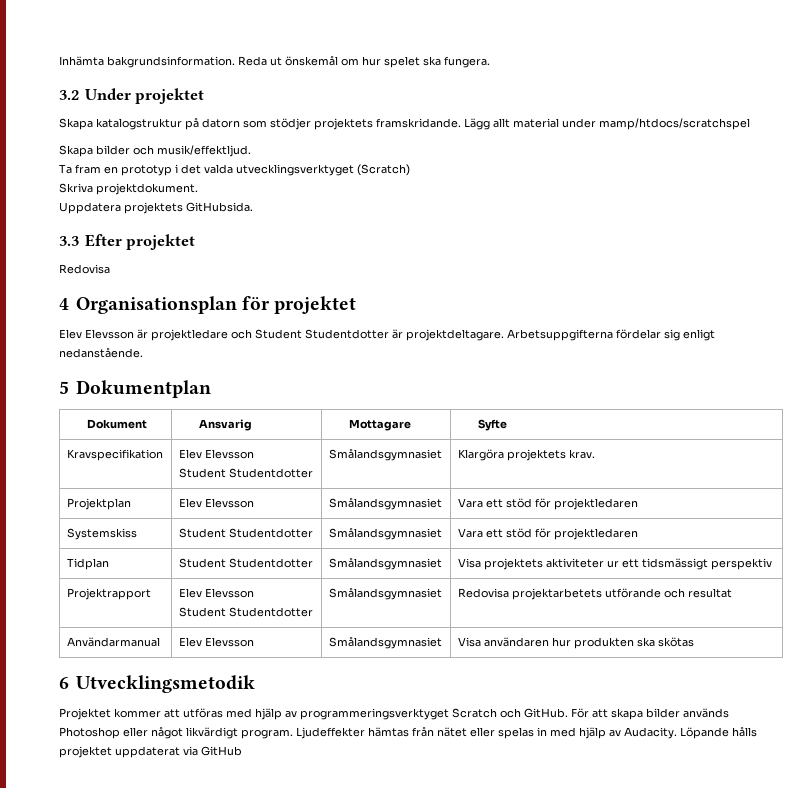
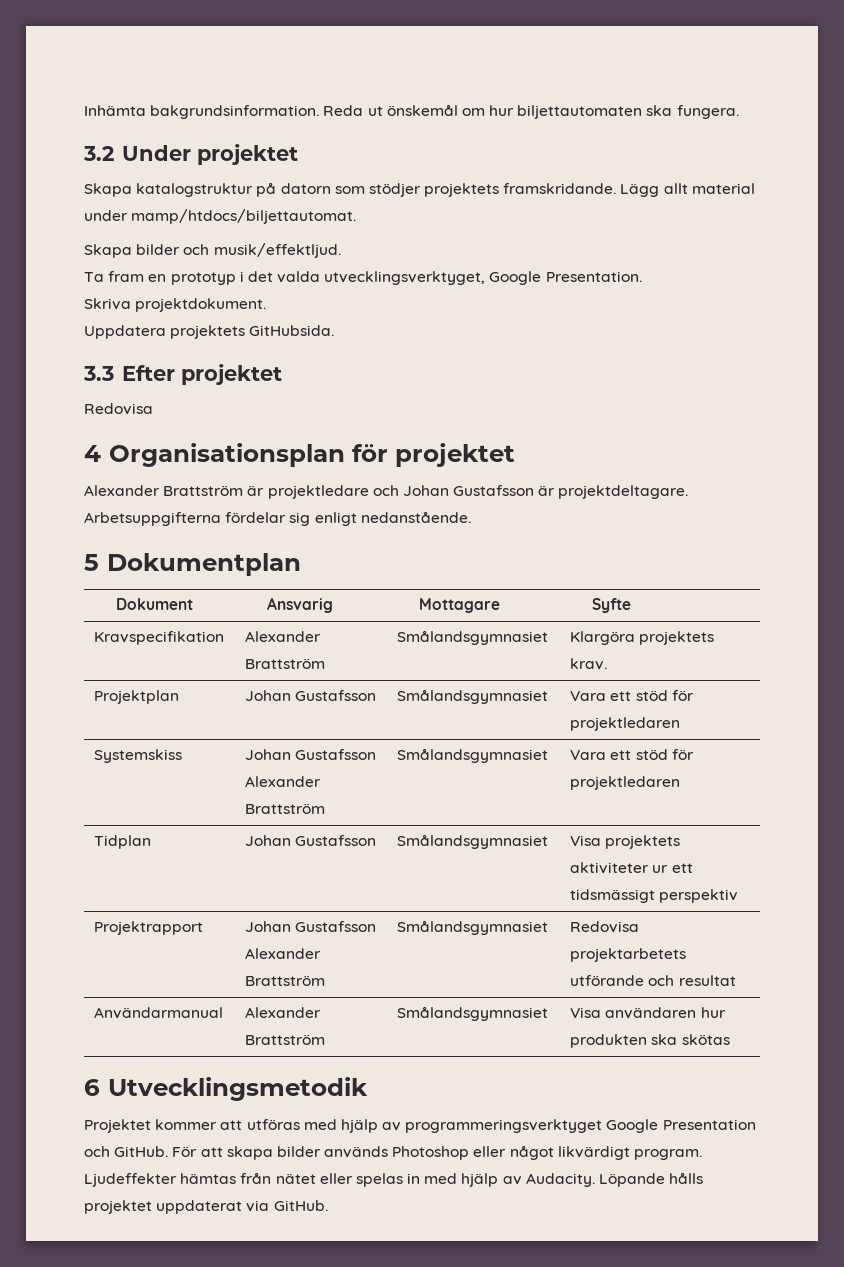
- Reda ut önskemål om hur spelet ska fungera.
+ Reda ut önskemål om hur biljettautomaten ska fungera.
- Lägg allt material under mamp/htdocs/scratchspel
+ Lägg allt material under mamp/htdocs/biljettautomat.
- Ta fram en prototyp i det valda utvecklingsverktyget (Scratch)
+ Ta fram en prototyp i det valda utvecklingsverktyget, Google Presentation.
- Elev Elevsson är projektledare och Student Studentdotter är projektdeltagare.
+ Alexander Brattström är projektledare och Johan Gustafsson är projektdeltagare.
- Kravspecifikation | Elev Elevsson
- Student Studentdotter | Smålandsgymnasiet | Klargöra projektets krav.
+ Kravspecifikation | Alexander Brattström | Smålandsgymnasiet | Klargöra projektets krav.
- Projektplan | Elev Elevsson | Smålandsgymnasiet | Vara ett stöd för projektledaren
+ Projektplan | Johan Gustafsson | Smålandsgymnasiet | Vara ett stöd för projektledaren
- Systemskiss | Student Studentdotter | Smålandsgymnasiet | Vara ett stöd för projektledaren
+ Systemskiss | Johan Gustafsson Alexander Brattström | Smålandsgymnasiet | Vara ett stöd för projektledaren
- Tidplan | Student Studentdotter | Smålandsgymnasiet | Visa projektets aktiviteter ur ett tidsmässigt perspektiv
+ Tidplan | Johan Gustafsson | Smålandsgymnasiet | Visa projektets aktiviteter ur ett tidsmässigt perspektiv
- Projektrapport | Elev Elevsson
- Student Studentdotter | Smålandsgymnasiet | Redovisa projektarbetets utförande och resultat
+ Projektrapport | Johan Gustafsson Alexander Brattström | Smålandsgymnasiet | Redovisa projektarbetets utförande och resultat
- Användarmanual | Elev Elevsson | Smålandsgymnasiet | Visa användaren hur produkten ska skötas
+ Användarmanual | Alexander Brattström | Smålandsgymnasiet | Visa användaren hur produkten ska skötas
- Projektet kommer att utföras med hjälp av programmeringsverktyget Scratch och GitHub.
+ Projektet kommer att utföras med hjälp av programmeringsverktyget Google Presentation och GitHub.
- Löpande hålls projektet uppdaterat via GitHub
+ Löpande hålls projektet uppdaterat via GitHub.

